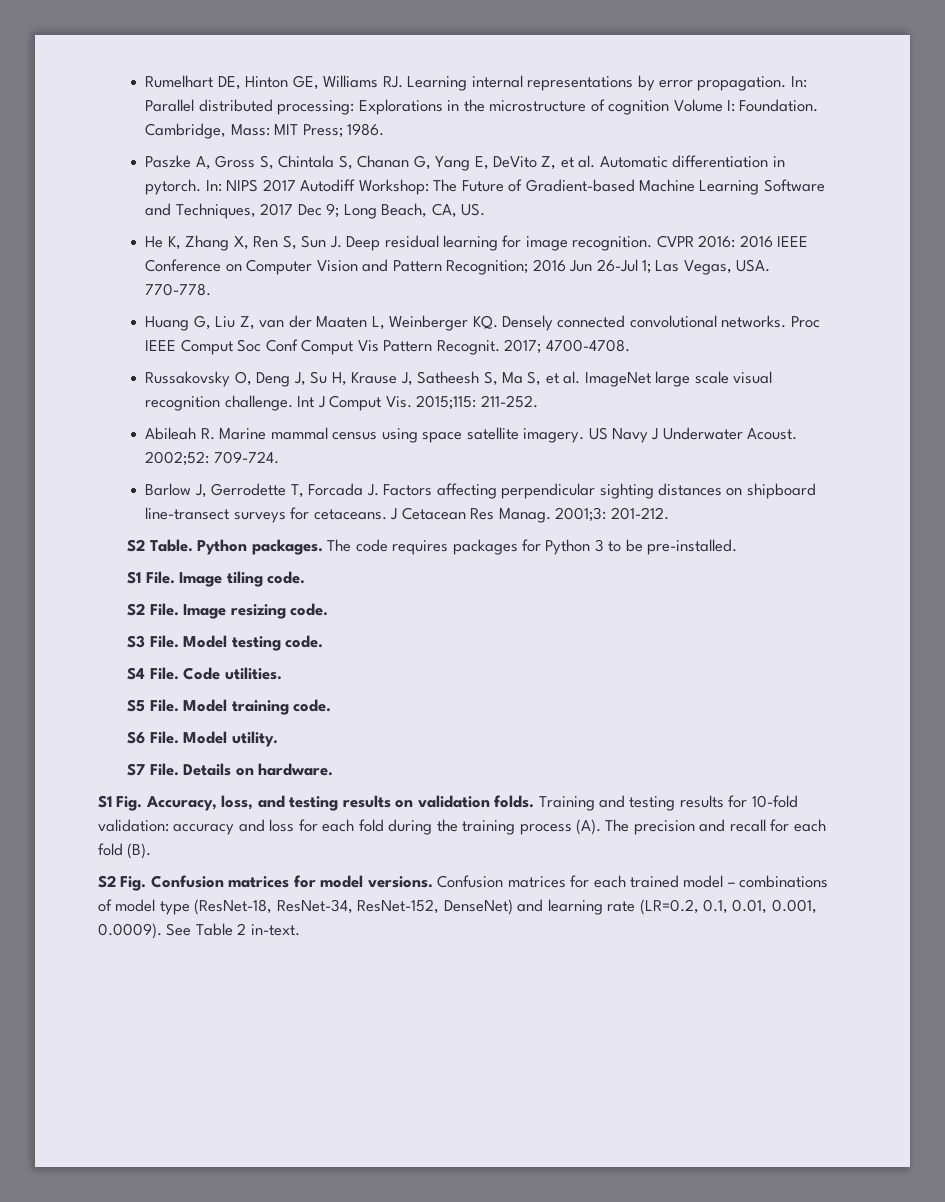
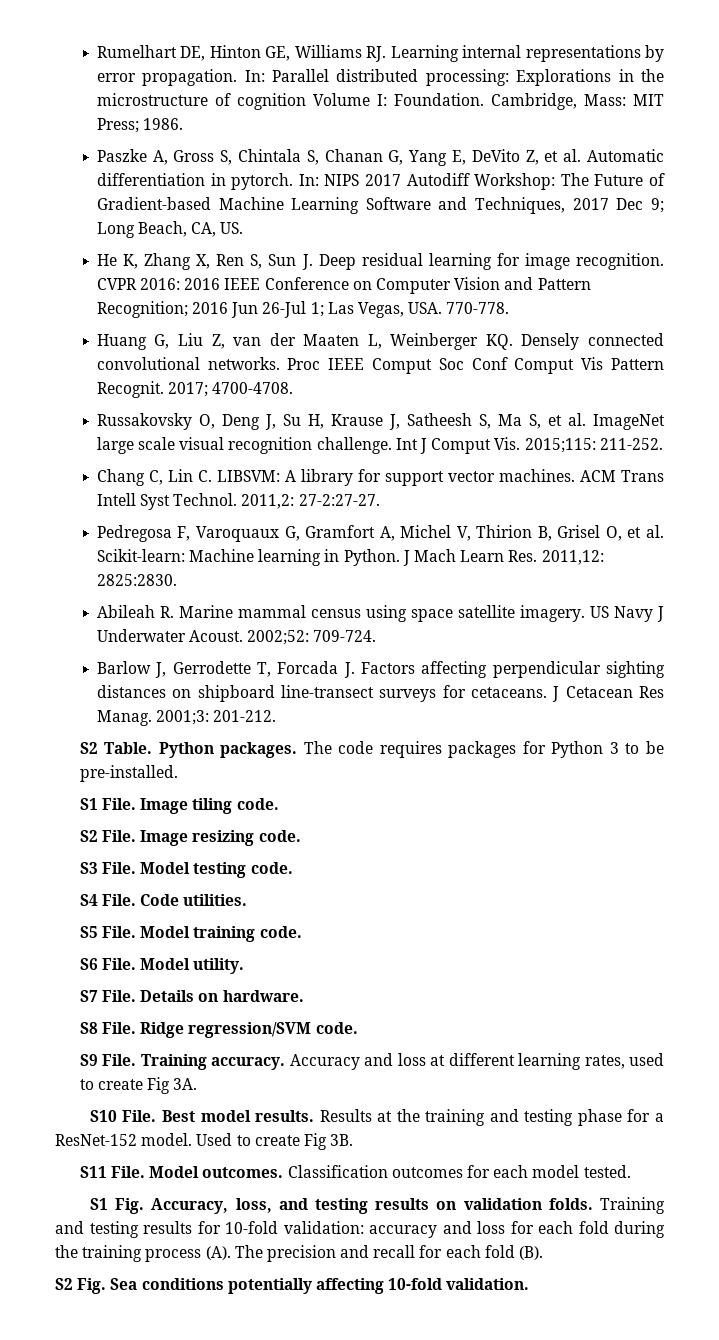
+ Chang C, Lin C. LIBSVM: A library for support vector machines. ACM Trans Intell Syst Technol. 2011,2: 27-2:27-27.
+ Pedregosa F, Varoquaux G, Gramfort A, Michel V, Thirion B, Grisel O, et al. Scikit-learn: Machine learning in Python. J Mach Learn Res. 2011,12: 2825:2830.
+ S8 File. Ridge regression/SVM code.
+ S9 File. Training accuracy. Accuracy and loss at different learning rates, used to create Fig 3A.
+ S10 File. Best model results. Results at the training and testing phase for a ResNet-152 model. Used to create Fig 3B.
+ S11 File. Model outcomes. Classification outcomes for each model tested.
- S2 Fig. Confusion matrices for model versions. Confusion matrices for each trained model – combinations of model type (ResNet-18, ResNet-34, ResNet-152, DenseNet) and learning rate (LR=0.2, 0.1, 0.01, 0.001, 0.0009). See Table 2 in-text.
+ S2 Fig. Sea conditions potentially affecting 10-fold validation.

